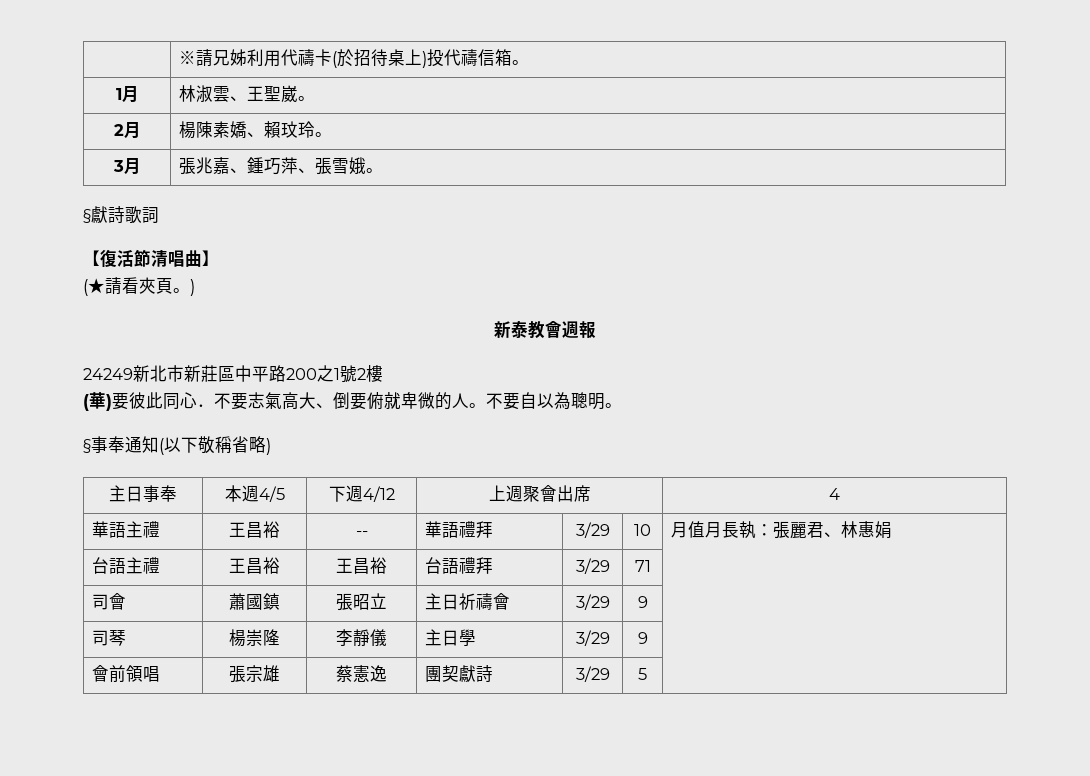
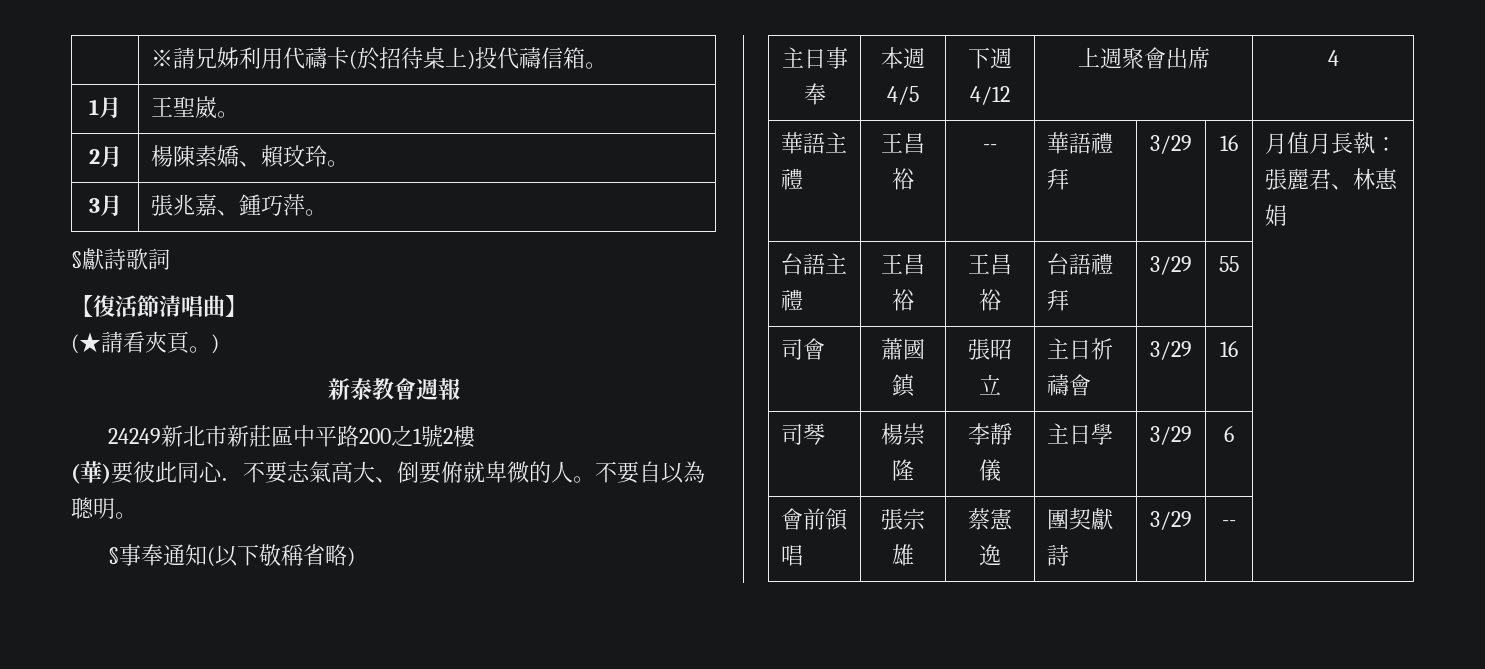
- 1月 | 林淑雲、王聖崴。
+ 1月 | 王聖崴。
- 3月 | 張兆嘉、鍾巧萍、張雪娥。
+ 3月 | 張兆嘉、鍾巧萍。
- 華語主禮 | 王昌裕 | -- | 華語禮拜 | 3/29 | 10 | 月值月長執：張麗君、林惠娟
+ 華語主禮 | 王昌裕 | -- | 華語禮拜 | 3/29 | 16 | 月值月長執：張麗君、林惠娟
- 台語主禮 | 王昌裕 | 王昌裕 | 台語禮拜 | 3/29 | 71 |
+ 台語主禮 | 王昌裕 | 王昌裕 | 台語禮拜 | 3/29 | 55 |
- 司會 | 蕭國鎮 | 張昭立 | 主日祈禱會 | 3/29 | 9 |
+ 司會 | 蕭國鎮 | 張昭立 | 主日祈禱會 | 3/29 | 16 |
- 司琴 | 楊崇隆 | 李靜儀 | 主日學 | 3/29 | 9 |
+ 司琴 | 楊崇隆 | 李靜儀 | 主日學 | 3/29 | 6 |
- 會前領唱 | 張宗雄 | 蔡憲逸 | 團契獻詩 | 3/29 | 5 |
+ 會前領唱 | 張宗雄 | 蔡憲逸 | 團契獻詩 | 3/29 | -- |

